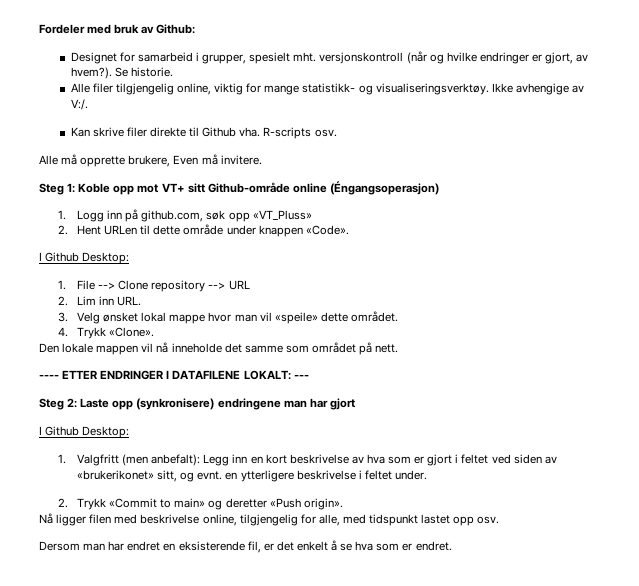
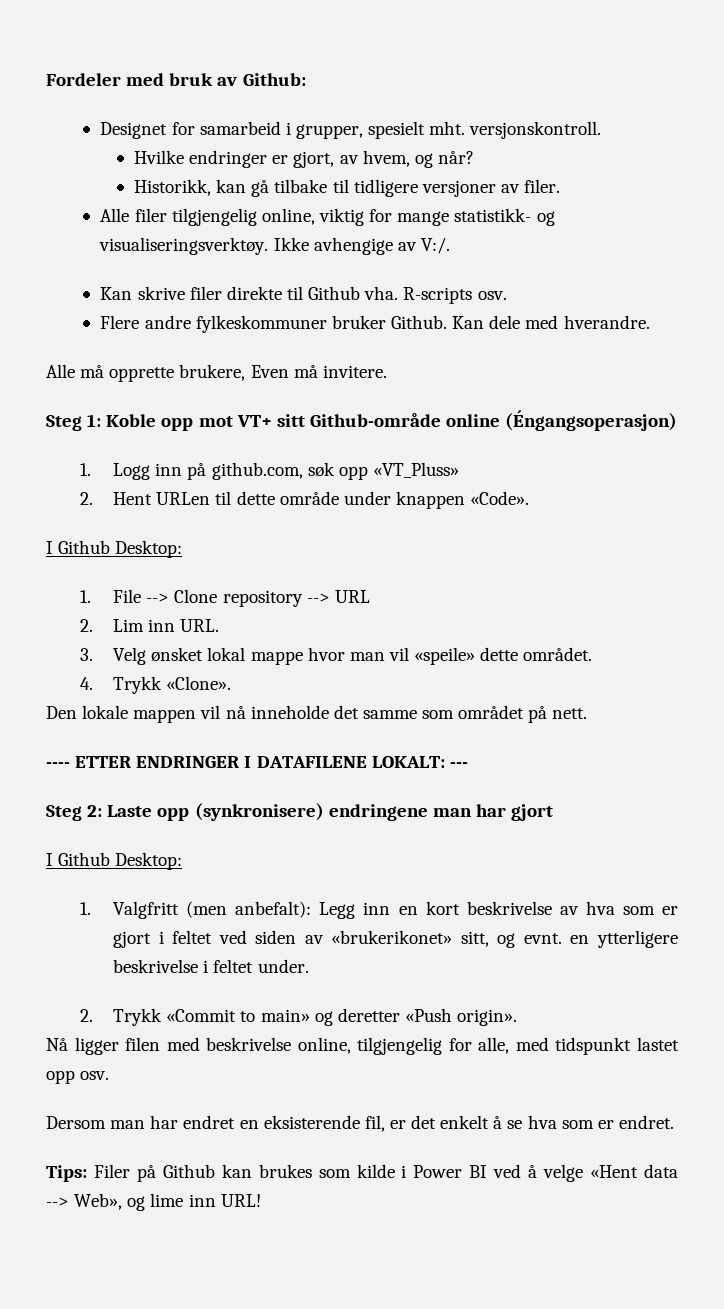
- Designet for samarbeid i grupper, spesielt mht. versjonskontroll (når og hvilke endringer er gjort, av hvem?). Se historie.
+ Designet for samarbeid i grupper, spesielt mht. versjonskontroll.
+ Hvilke endringer er gjort, av hvem, og når?
+ Historikk, kan gå tilbake til tidligere versjoner av filer.
+ Flere andre fylkeskommuner bruker Github. Kan dele med hverandre.
+ Tips: Filer på Github kan brukes som kilde i Power BI ved å velge «Hent data --> Web», og lime inn URL!

